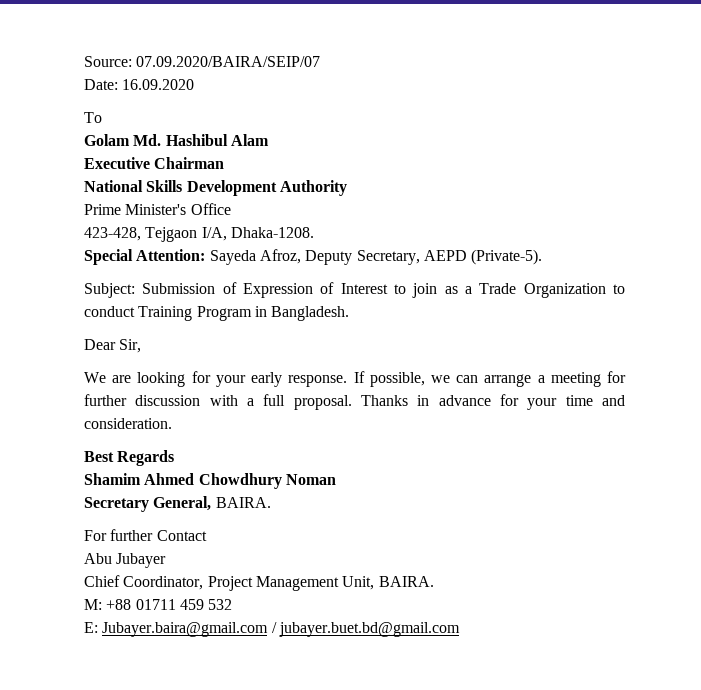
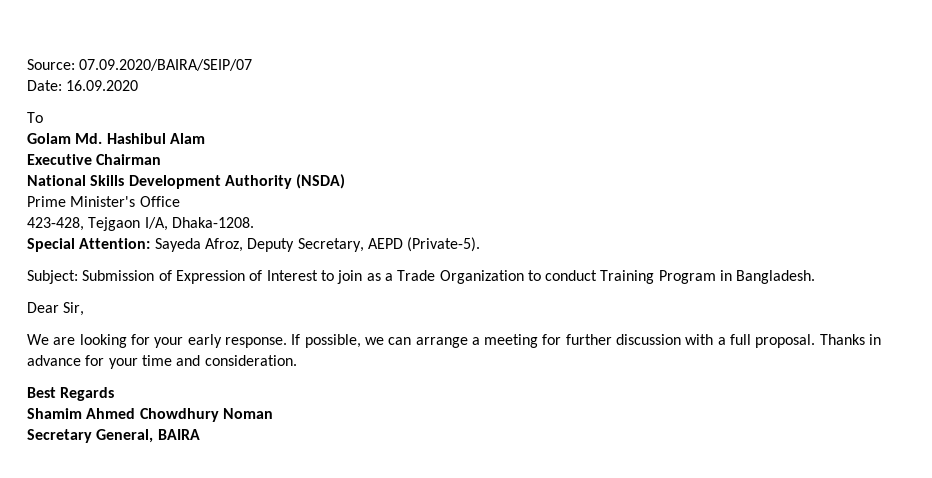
- National Skills Development Authority
+ National Skills Development Authority (NSDA)
- Secretary General, BAIRA.
- For further Contact
- Abu Jubayer
- Chief Coordinator, Project Management Unit, BAIRA.
- M: +88 01711 459 532
- E: Jubayer.baira@gmail.com / jubayer.buet.bd@gmail.com
+ Secretary General, BAIRA

